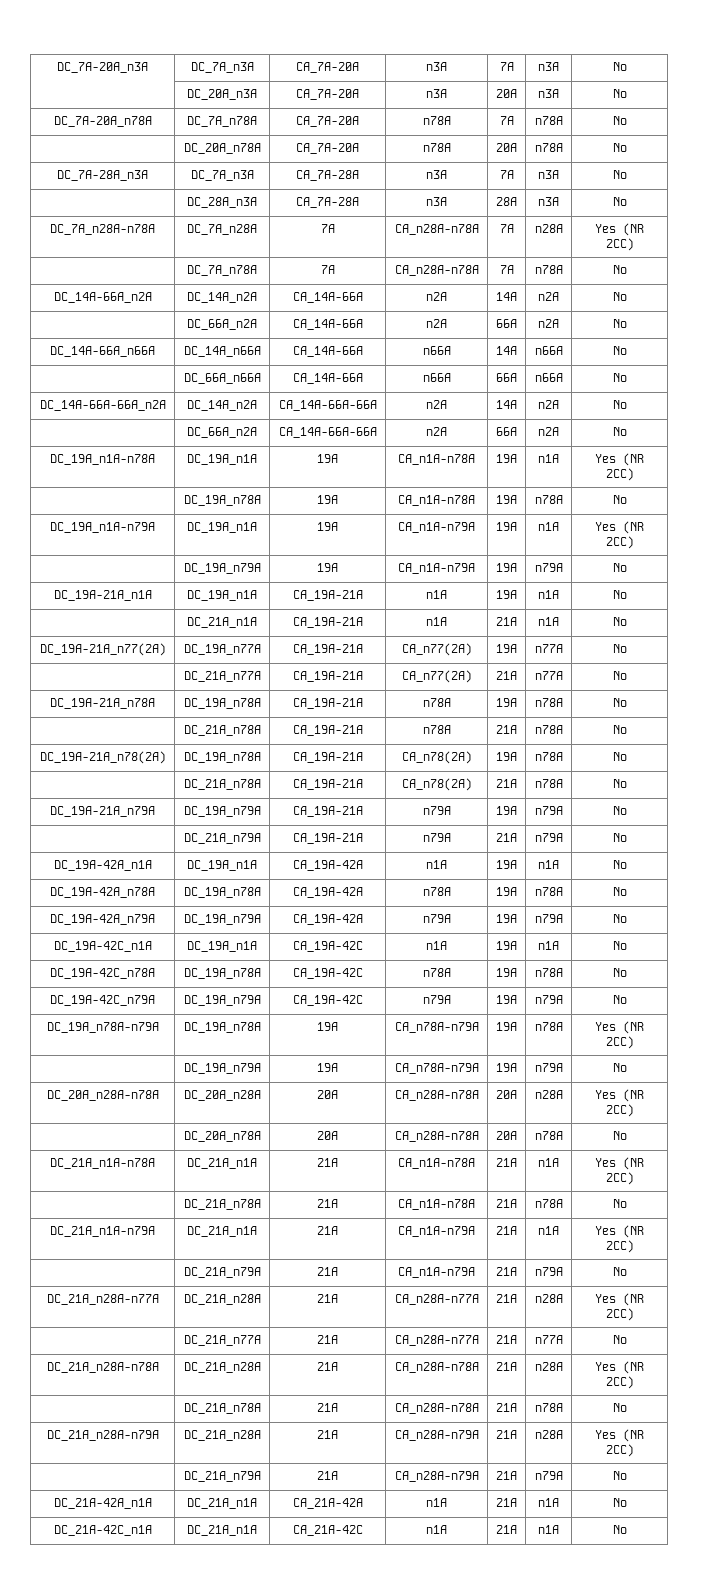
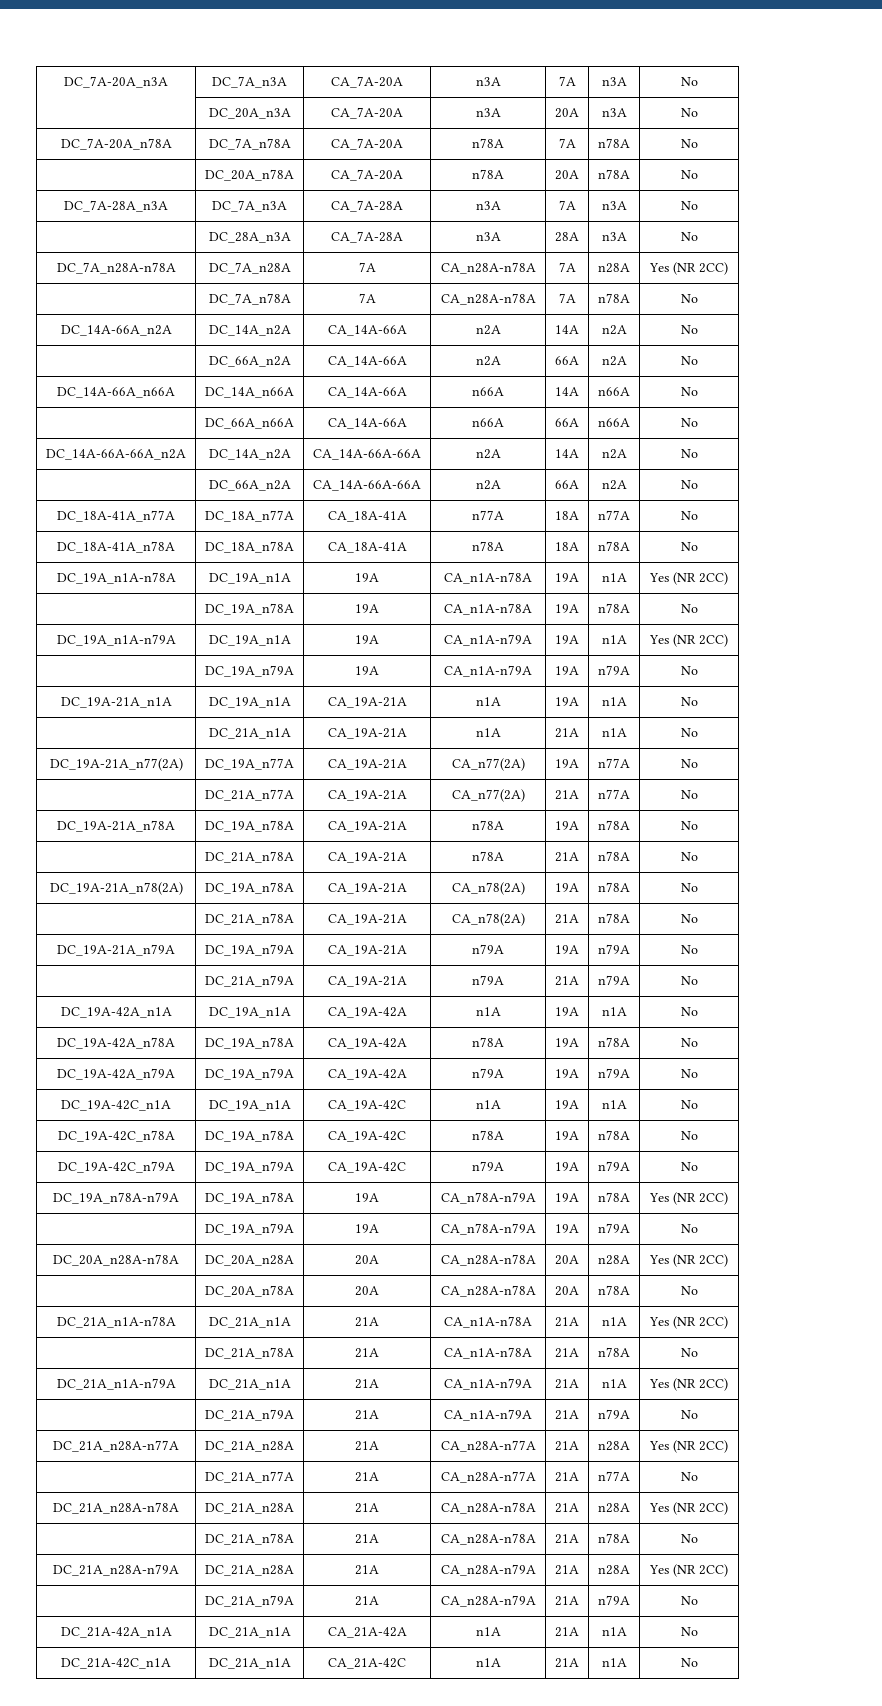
+ DC_18A-41A_n77A | DC_18A_n77A | CA_18A-41A | n77A | 18A | n77A | No
+ DC_18A-41A_n78A | DC_18A_n78A | CA_18A-41A | n78A | 18A | n78A | No

